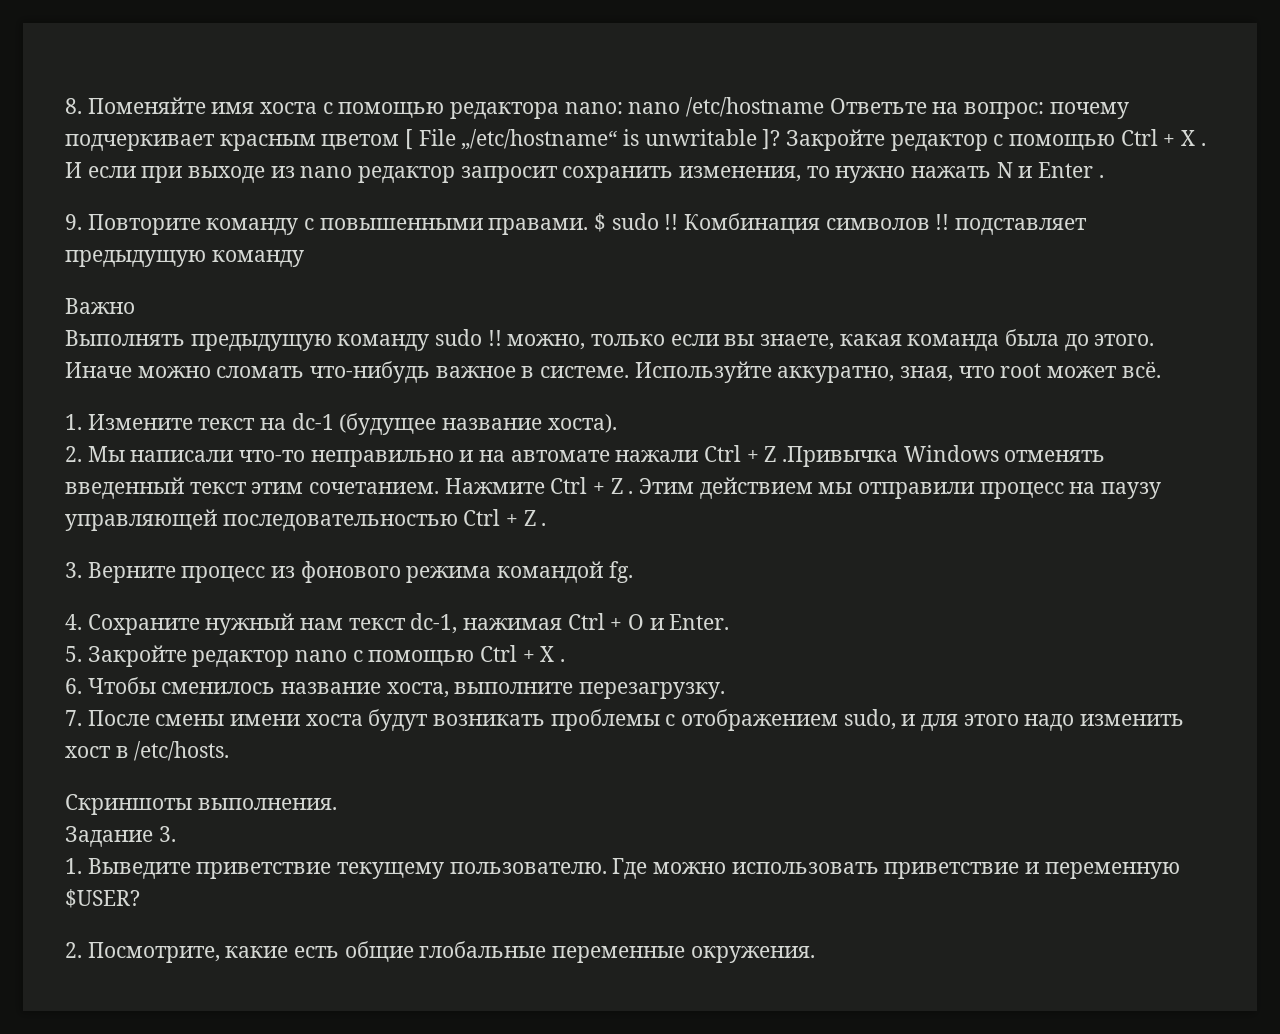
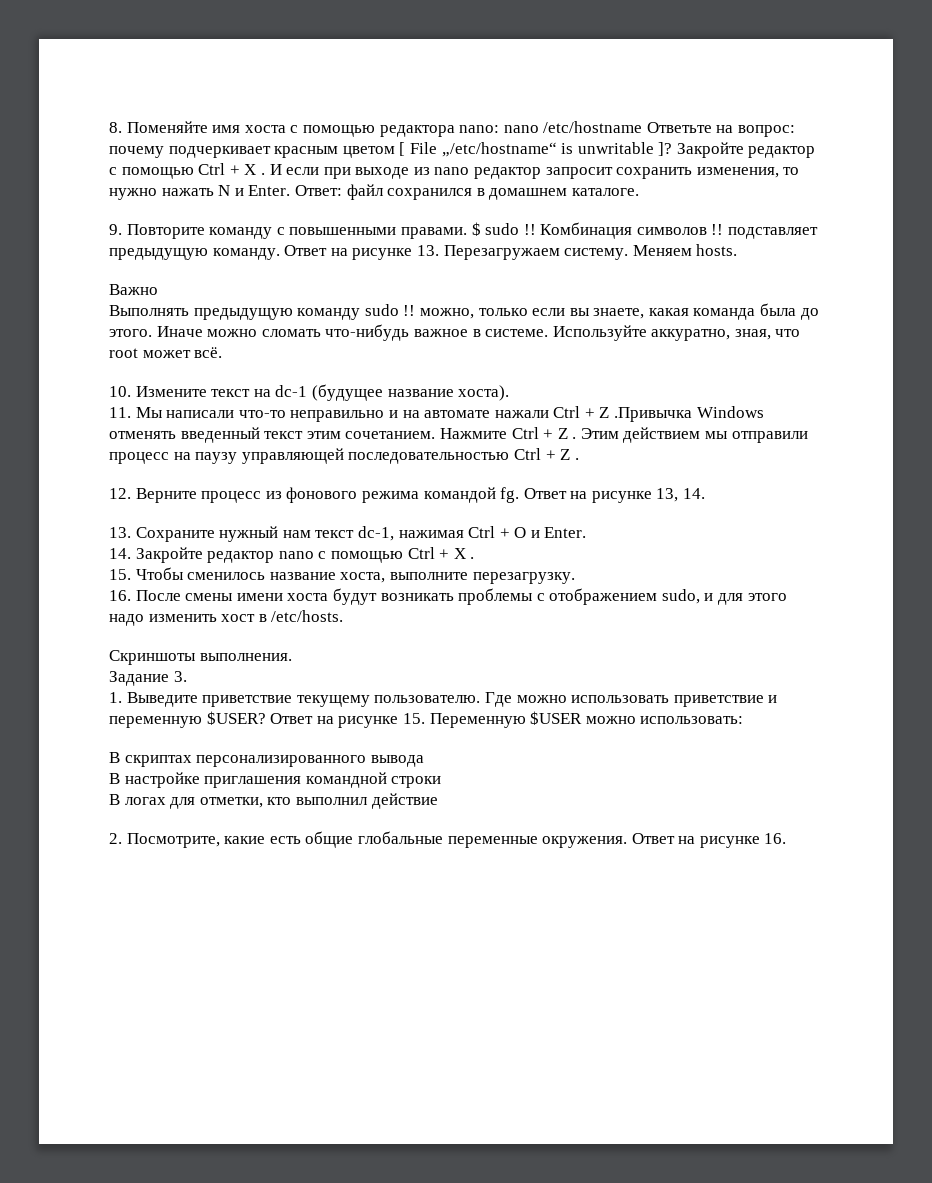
- И если при выходе из nano редактор запросит сохранить изменения, то нужно нажать N и Enter .
+ И если при выходе из nano редактор запросит сохранить изменения, то нужно нажать N и Enter. Ответ: файл сохранился в домашнем каталоге.
- Комбинация символов !! подставляет предыдущую команду
+ Комбинация символов !! подставляет предыдущую команду. Ответ на рисунке 13. Перезагружаем систему. Меняем hosts.
- 1. Измените текст на dc-1 (будущее название хоста).
+ 10. Измените текст на dc-1 (будущее название хоста).
- 2. Мы написали что-то неправильно и на автомате нажали Ctrl + Z .Привычка Windows отменять введенный текст этим сочетанием.
+ 11. Мы написали что-то неправильно и на автомате нажали Ctrl + Z .Привычка Windows отменять введенный текст этим сочетанием.
- 3. Верните процесс из фонового режима командой fg.
- 4. Сохраните нужный нам текст dc-1, нажимая Ctrl + O и Enter.
+ 12. Верните процесс из фонового режима командой fg. Ответ на рисунке 13, 14.
+ 13. Сохраните нужный нам текст dc-1, нажимая Ctrl + O и Enter.
- 5. Закройте редактор nano с помощью Ctrl + X .
+ 14. Закройте редактор nano с помощью Ctrl + X .
- 6. Чтобы сменилось название хоста, выполните перезагрузку.
+ 15. Чтобы сменилось название хоста, выполните перезагрузку.
- 7. После смены имени хоста будут возникать проблемы с отображением sudo, и для этого надо изменить хост в /etc/hosts.
+ 16. После смены имени хоста будут возникать проблемы с отображением sudo, и для этого надо изменить хост в /etc/hosts.
+ Ответ на рисунке 15. Переменную $USER можно использовать:
+ В скриптах персонализированного вывода
+ В настройке приглашения командной строки
+ В логах для отметки, кто выполнил действие
+ Ответ на рисунке 16.

